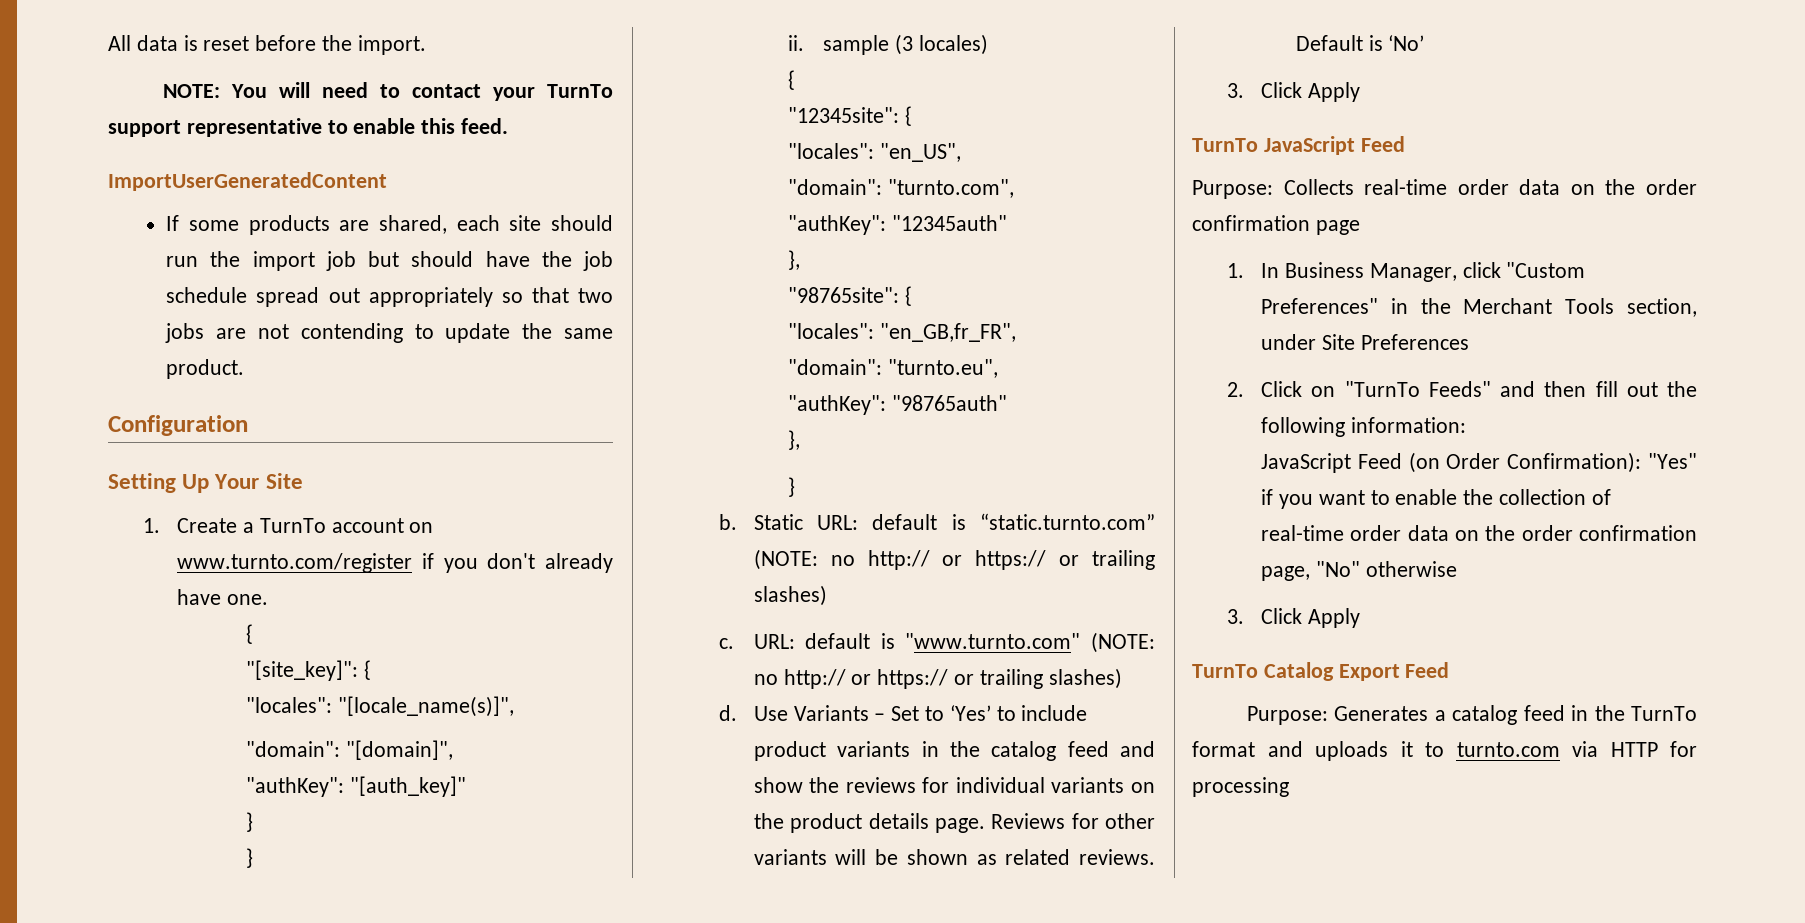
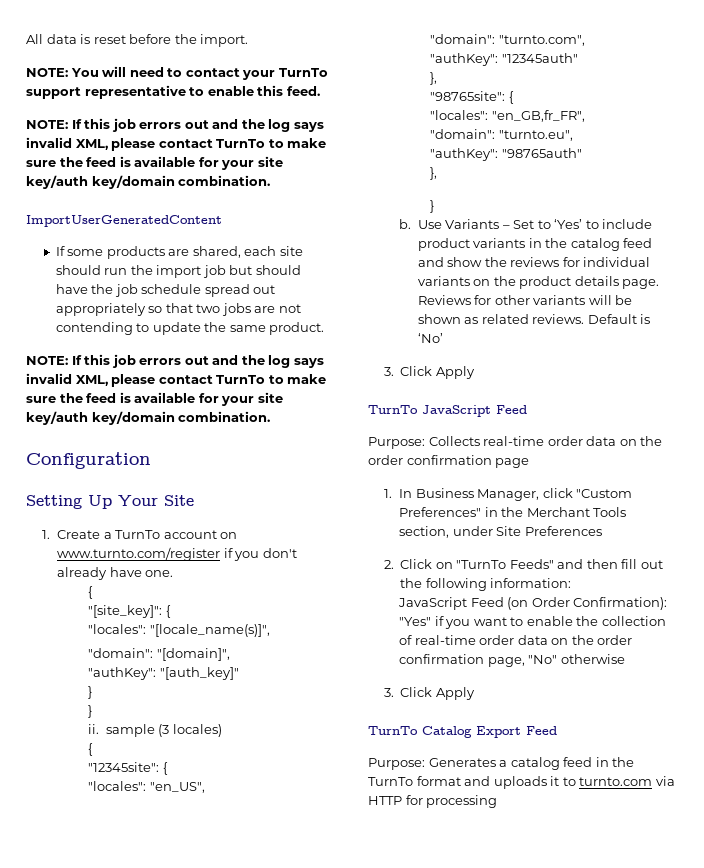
  NOTE: You will need to contact your TurnTo support representative to enable this feed.
+ NOTE: If this job errors out and the log says invalid XML, please contact TurnTo to make sure the feed is available for your site key/auth key/domain combination.
  If some products are shared, each site should run the import job but should have the job schedule spread out appropriately so that two jobs are not contending to update the same product.
+ NOTE: If this job errors out and the log says invalid XML, please contact TurnTo to make sure the feed is available for your site key/auth key/domain combination.
- Static URL: default is “static.turnto.com” (NOTE: no http:// or https:// or trailing slashes)
- c. URL: default is "www.turnto.com" (NOTE: no http:// or https:// or trailing slashes)
- d.

